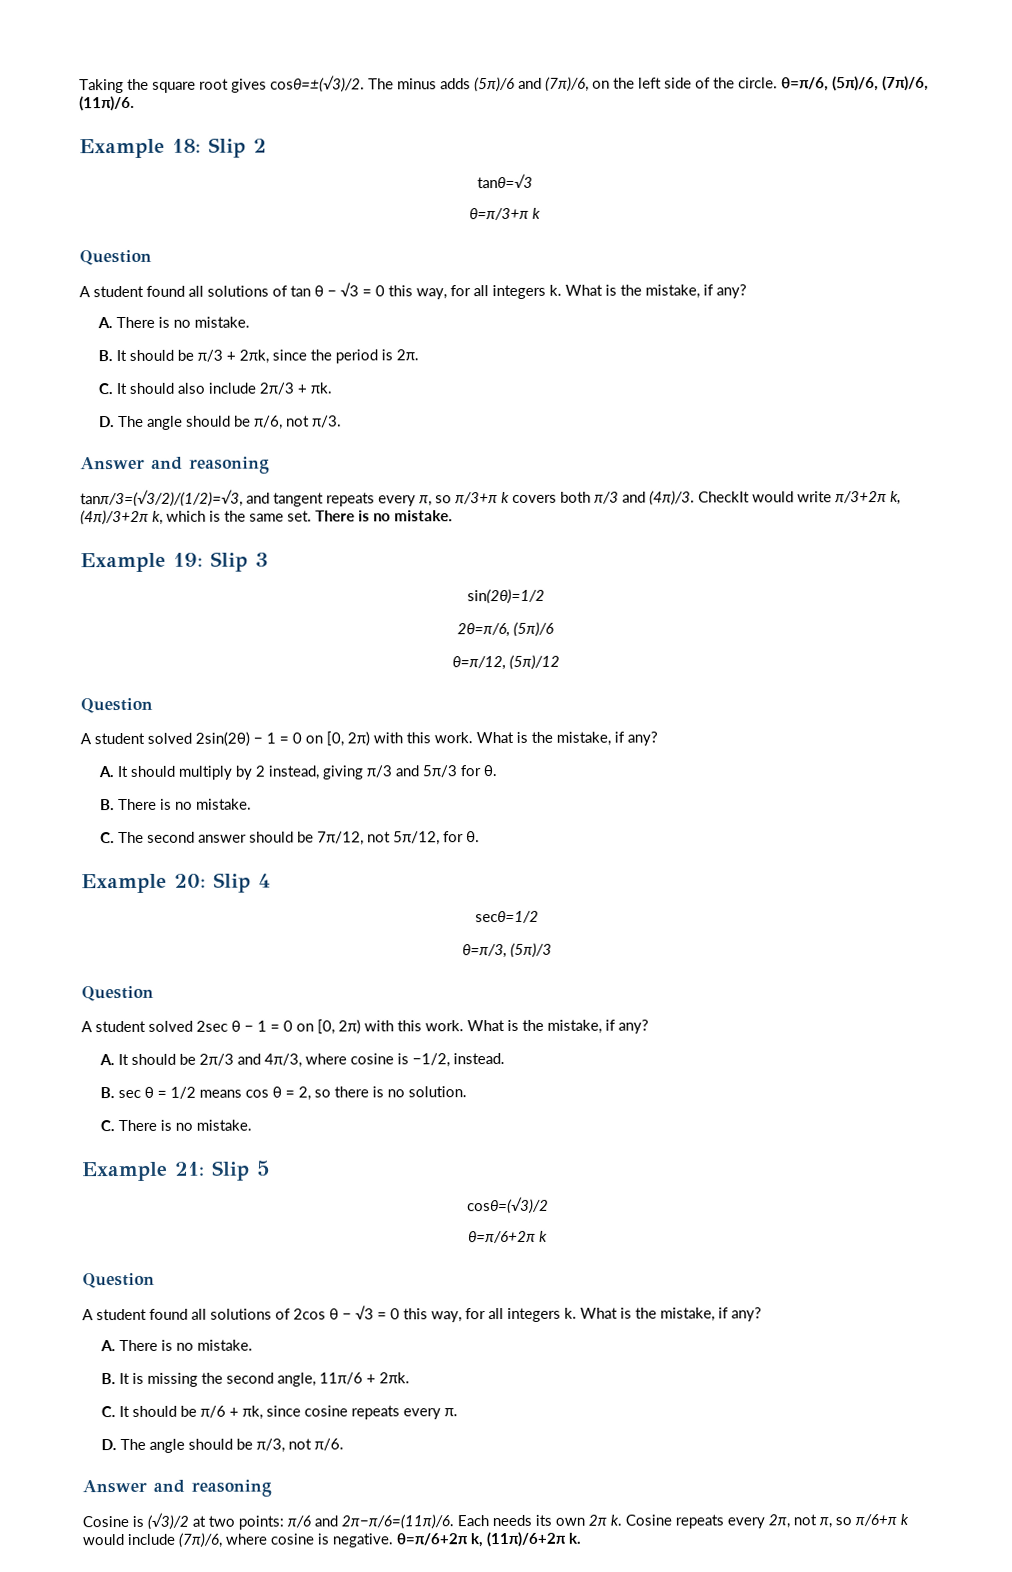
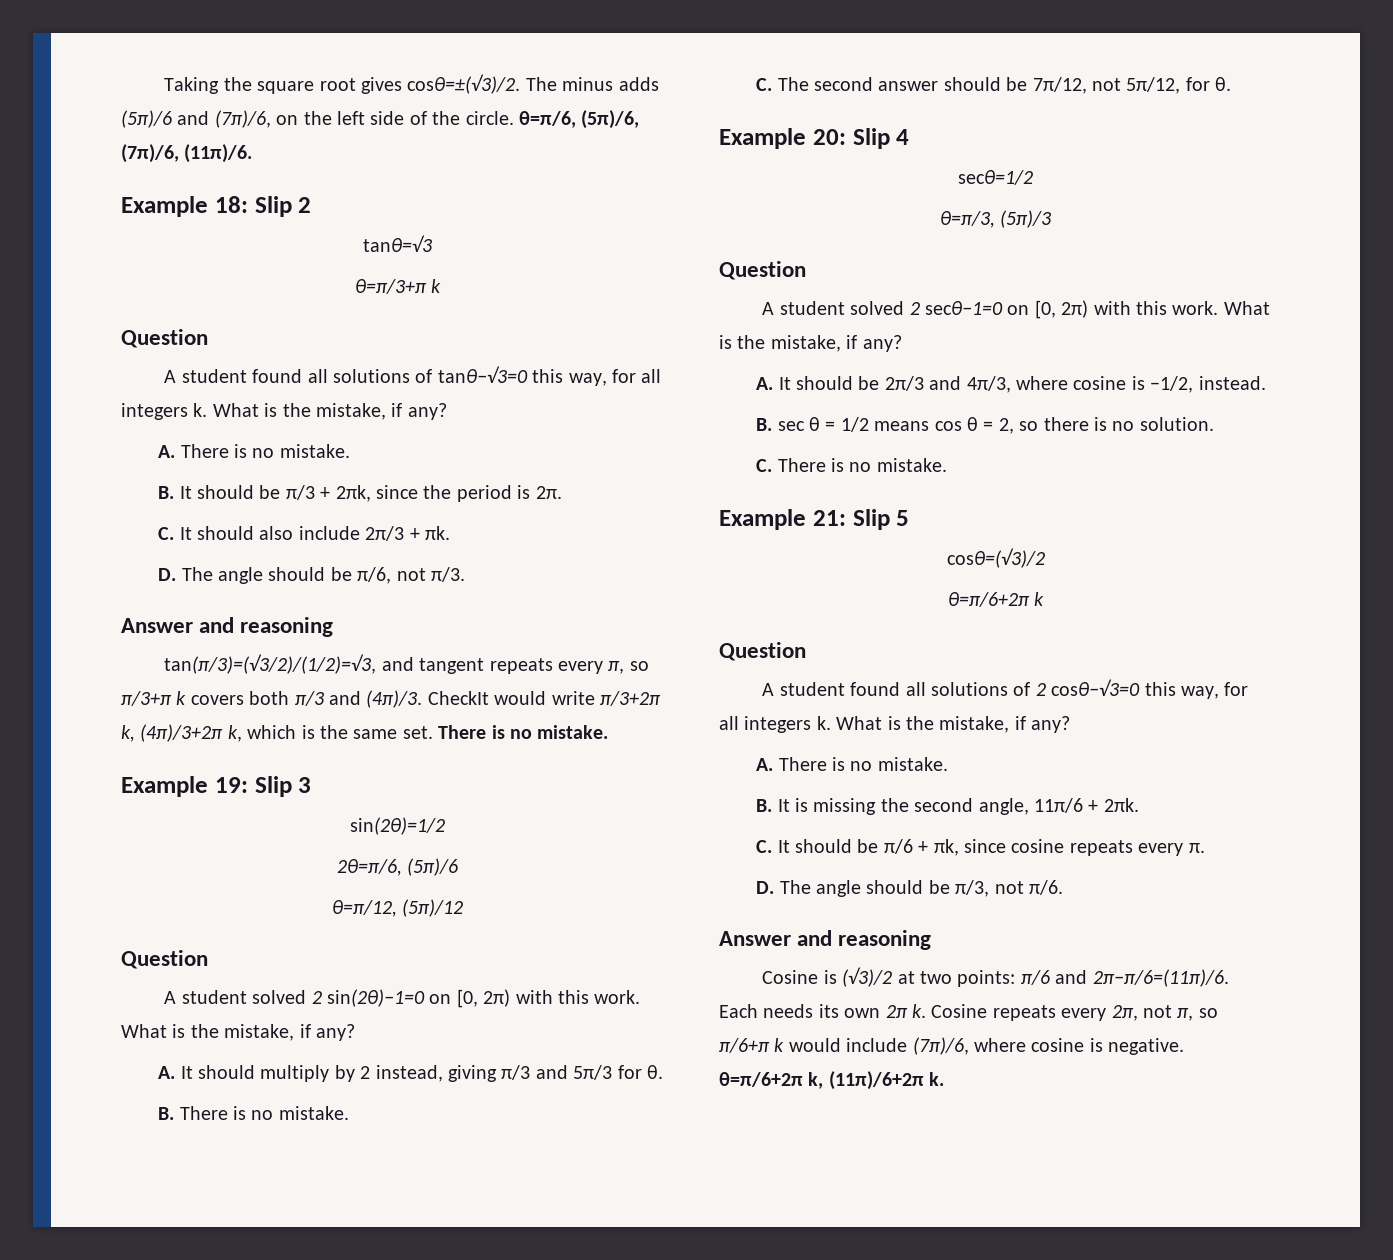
- A student found all solutions of tan θ − √3 = 0 this way, for all integers k.
+ A student found all solutions of tanθ−√3=0 this way, for all integers k.
- tanπ/3=(√3/2)/(1/2)=√3, and tangent repeats every π, so π/3+π k covers both π/3 and (4π)/3.
+ tan(π/3)=(√3/2)/(1/2)=√3, and tangent repeats every π, so π/3+π k covers both π/3 and (4π)/3.
- A student solved 2sin(2θ) − 1 = 0 on [0, 2π) with this work.
+ A student solved 2 sin(2θ)−1=0 on [0, 2π) with this work.
- A student solved 2sec θ − 1 = 0 on [0, 2π) with this work.
+ A student solved 2 secθ−1=0 on [0, 2π) with this work.
- A student found all solutions of 2cos θ − √3 = 0 this way, for all integers k.
+ A student found all solutions of 2 cosθ−√3=0 this way, for all integers k.

